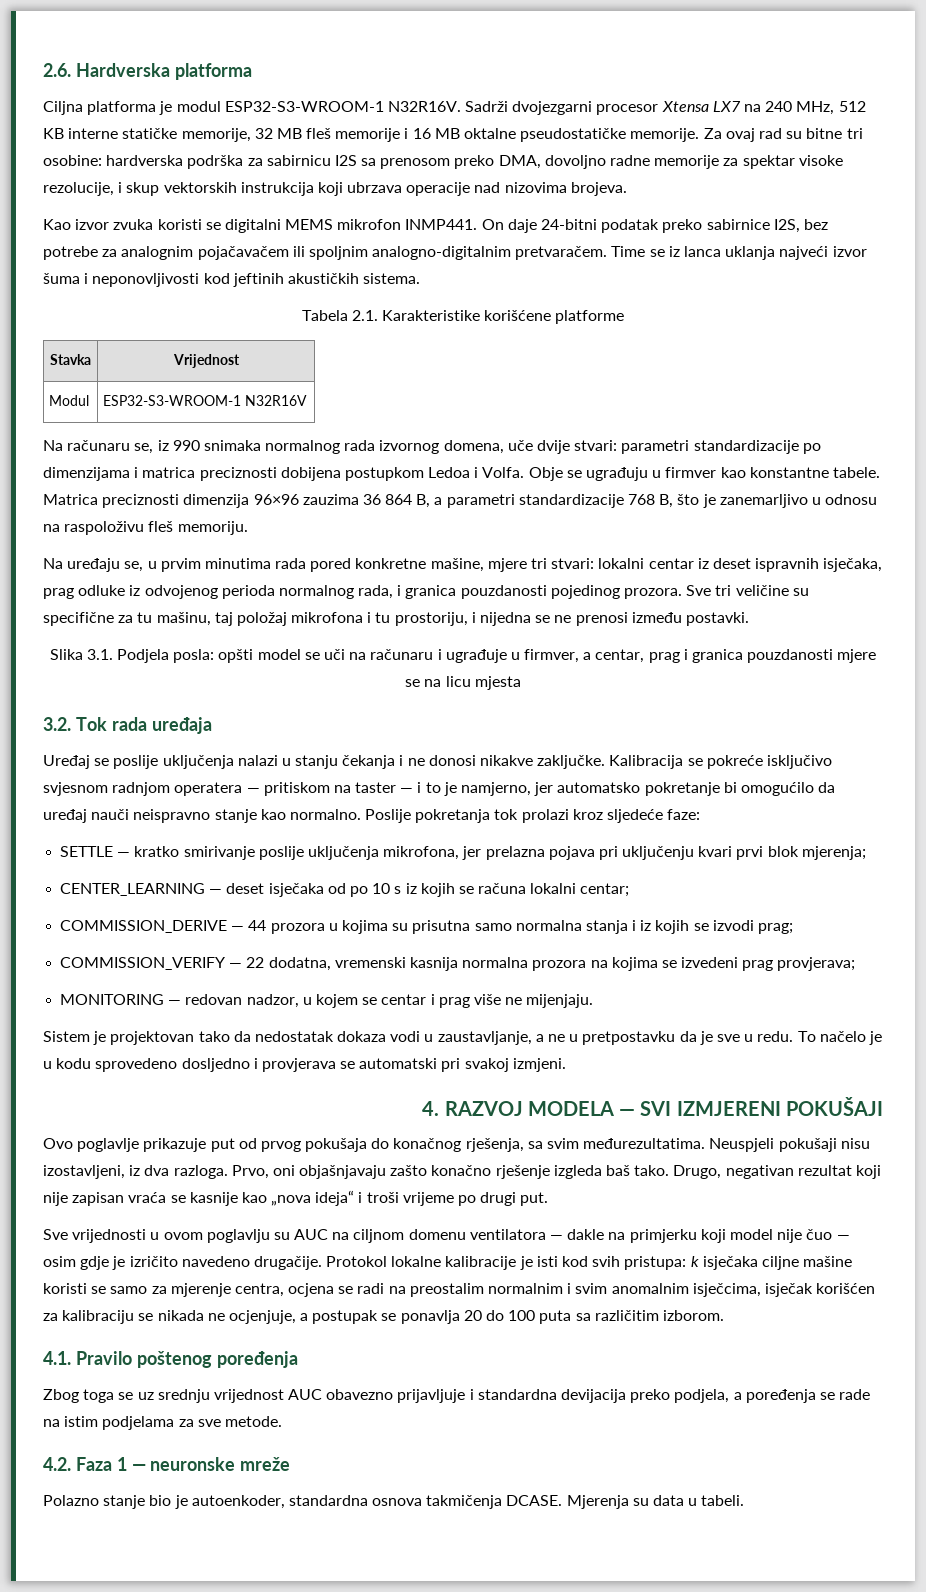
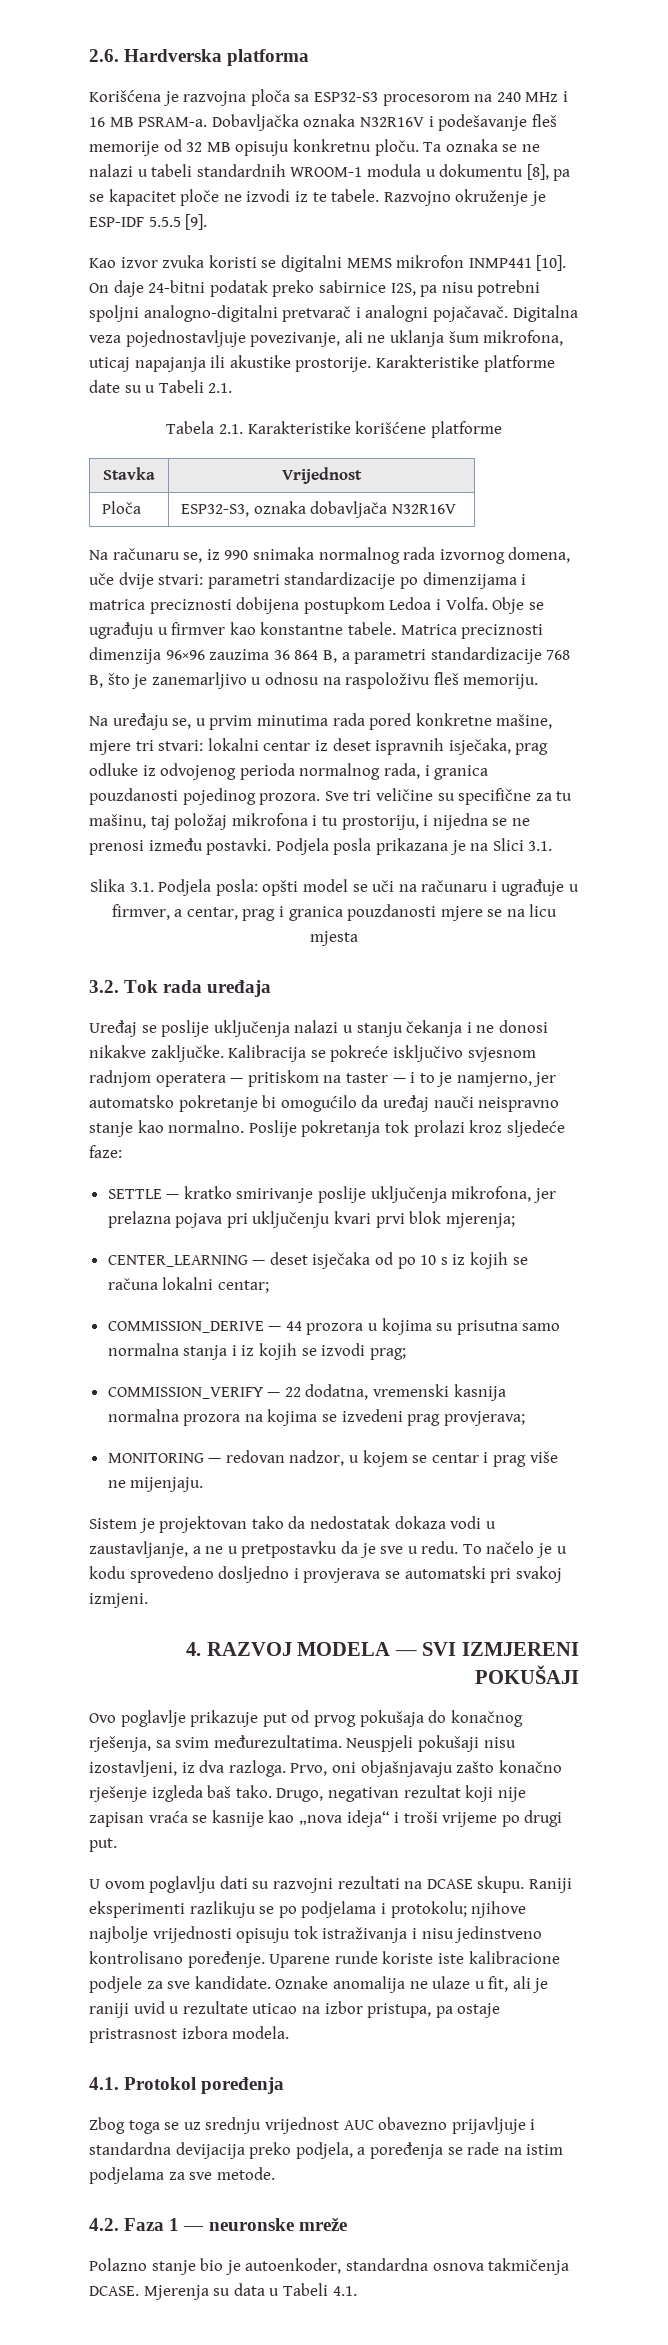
- Ciljna platforma je modul ESP32-S3-WROOM-1 N32R16V. Sadrži dvojezgarni procesor Xtensa LX7 na 240 MHz, 512 KB interne statičke memorije, 32 MB fleš memorije i 16 MB oktalne pseudostatičke memorije. Za ovaj rad su bitne tri osobine: hardverska podrška za sabirnicu I2S sa prenosom preko DMA, dovoljno radne memorije za spektar visoke rezolucije, i skup vektorskih instrukcija koji ubrzava operacije nad nizovima brojeva.
+ Korišćena je razvojna ploča sa ESP32-S3 procesorom na 240 MHz i 16 MB PSRAM-a. Dobavljačka oznaka N32R16V i podešavanje fleš memorije od 32 MB opisuju konkretnu ploču. Ta oznaka se ne nalazi u tabeli standardnih WROOM-1 modula u dokumentu [8], pa se kapacitet ploče ne izvodi iz te tabele. Razvojno okruženje je ESP-IDF 5.5.5 [9].
- Kao izvor zvuka koristi se digitalni MEMS mikrofon INMP441.
+ Kao izvor zvuka koristi se digitalni MEMS mikrofon INMP441 [10].
- On daje 24-bitni podatak preko sabirnice I2S, bez potrebe za analognim pojačavačem ili spoljnim analogno-digitalnim pretvaračem. Time se iz lanca uklanja najveći izvor šuma i neponovljivosti kod jeftinih akustičkih sistema.
+ On daje 24-bitni podatak preko sabirnice I2S, pa nisu potrebni spoljni analogno-digitalni pretvarač i analogni pojačavač. Digitalna veza pojednostavljuje povezivanje, ali ne uklanja šum mikrofona, uticaj napajanja ili akustike prostorije. Karakteristike platforme date su u Tabeli 2.1.
- Modul | ESP32-S3-WROOM-1 N32R16V
+ Ploča | ESP32-S3, oznaka dobavljača N32R16V
+ Podjela posla prikazana je na Slici 3.1.
- Sve vrijednosti u ovom poglavlju su AUC na ciljnom domenu ventilatora — dakle na primjerku koji model nije čuo — osim gdje je izričito navedeno drugačije. Protokol lokalne kalibracije je isti kod svih pristupa: k isječaka ciljne mašine koristi se samo za mjerenje centra, ocjena se radi na preostalim normalnim i svim anomalnim isječcima, isječak korišćen za kalibraciju se nikada ne ocjenjuje, a postupak se ponavlja 20 do 100 puta sa različitim izborom.
- 4.1. Pravilo poštenog poređenja
+ U ovom poglavlju dati su razvojni rezultati na DCASE skupu. Raniji eksperimenti razlikuju se po podjelama i protokolu; njihove najbolje vrijednosti opisuju tok istraživanja i nisu jedinstveno kontrolisano poređenje. Uparene runde koriste iste kalibracione podjele za sve kandidate. Oznake anomalija ne ulaze u fit, ali je raniji uvid u rezultate uticao na izbor pristupa, pa ostaje pristrasnost izbora modela.
+ 4.1. Protokol poređenja
- Mjerenja su data u tabeli.
+ Mjerenja su data u Tabeli 4.1.

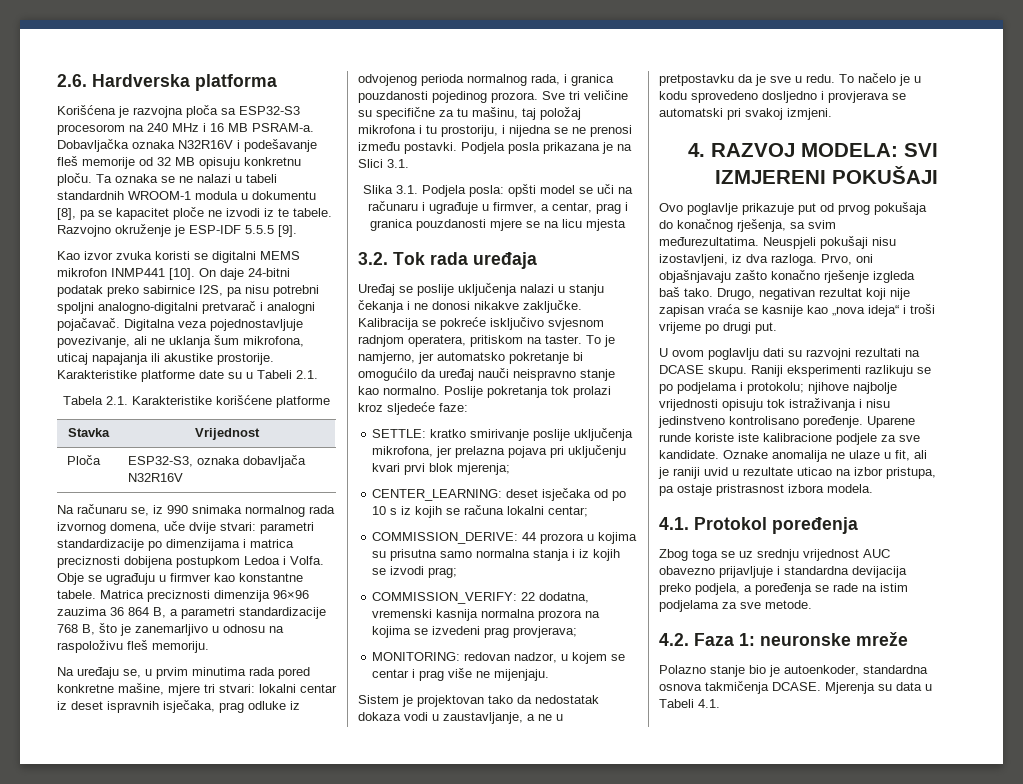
- Kalibracija se pokreće isključivo svjesnom radnjom operatera — pritiskom na taster — i to je namjerno, jer automatsko pokretanje bi omogućilo da uređaj nauči neispravno stanje kao normalno.
+ Kalibracija se pokreće isključivo svjesnom radnjom operatera, pritiskom na taster. To je namjerno, jer automatsko pokretanje bi omogućilo da uređaj nauči neispravno stanje kao normalno.
- SETTLE — kratko smirivanje poslije uključenja mikrofona, jer prelazna pojava pri uključenju kvari prvi blok mjerenja;
+ SETTLE: kratko smirivanje poslije uključenja mikrofona, jer prelazna pojava pri uključenju kvari prvi blok mjerenja;
- CENTER_LEARNING — deset isječaka od po 10 s iz kojih se računa lokalni centar;
+ CENTER_LEARNING: deset isječaka od po 10 s iz kojih se računa lokalni centar;
- COMMISSION_DERIVE — 44 prozora u kojima su prisutna samo normalna stanja i iz kojih se izvodi prag;
+ COMMISSION_DERIVE: 44 prozora u kojima su prisutna samo normalna stanja i iz kojih se izvodi prag;
- COMMISSION_VERIFY — 22 dodatna, vremenski kasnija normalna prozora na kojima se izvedeni prag provjerava;
+ COMMISSION_VERIFY: 22 dodatna, vremenski kasnija normalna prozora na kojima se izvedeni prag provjerava;
- MONITORING — redovan nadzor, u kojem se centar i prag više ne mijenjaju.
+ MONITORING: redovan nadzor, u kojem se centar i prag više ne mijenjaju.
- 4. RAZVOJ MODELA — SVI IZMJERENI POKUŠAJI
+ 4. RAZVOJ MODELA: SVI IZMJERENI POKUŠAJI
- 4.2. Faza 1 — neuronske mreže
+ 4.2. Faza 1: neuronske mreže

